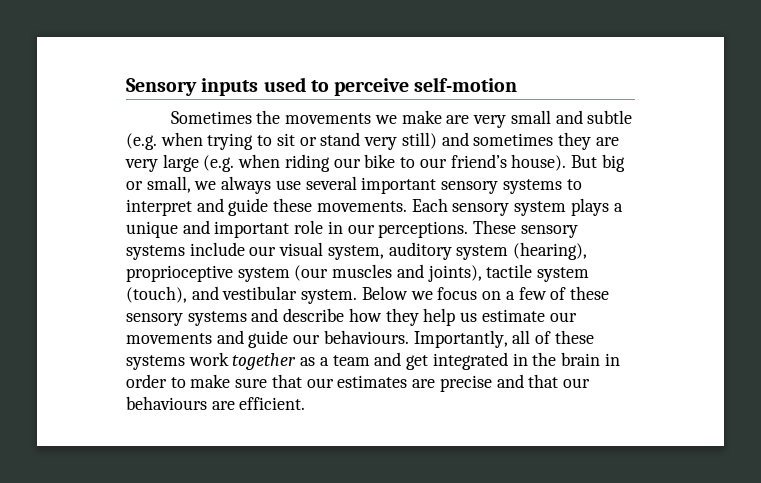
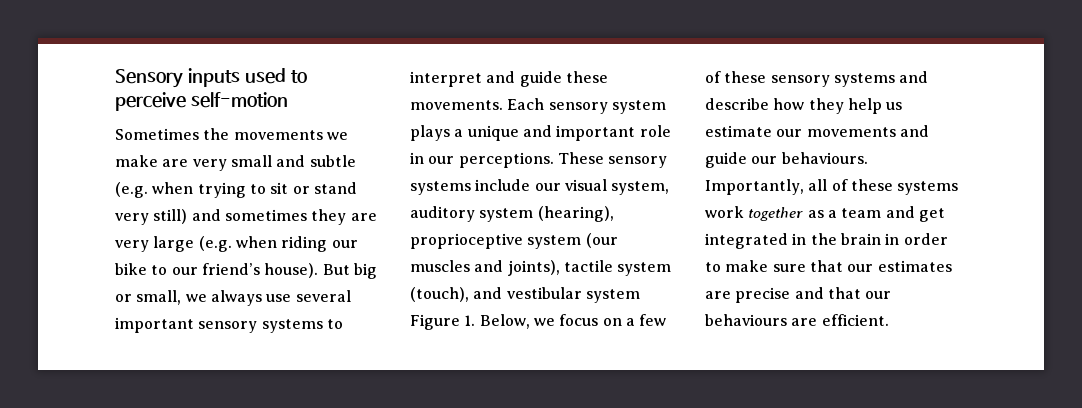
- These sensory systems include our visual system, auditory system (hearing), proprioceptive system (our muscles and joints), tactile system (touch), and vestibular system. Below we focus on a few of these sensory systems and describe how they help us estimate our movements and guide our behaviours.
+ These sensory systems include our visual system, auditory system (hearing), proprioceptive system (our muscles and joints), tactile system (touch), and vestibular system Figure 1. Below, we focus on a few of these sensory systems and describe how they help us estimate our movements and guide our behaviours.

